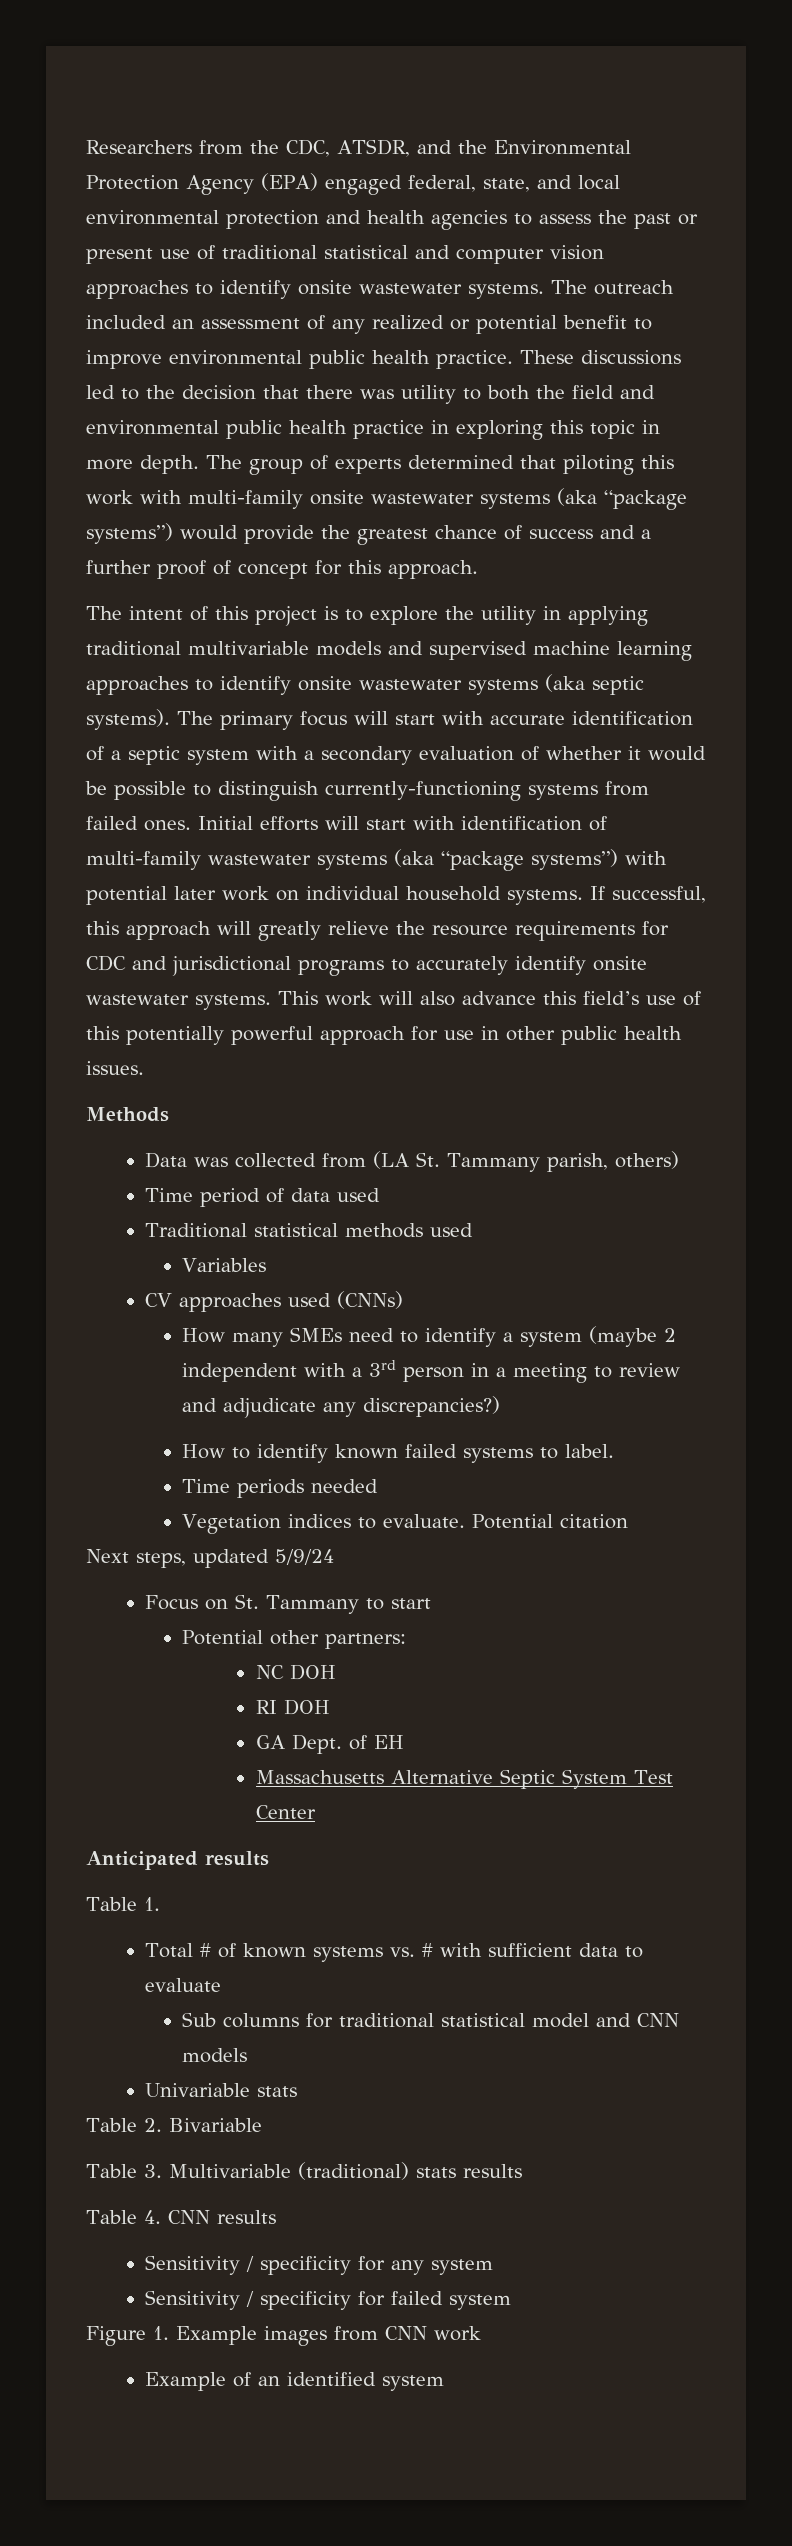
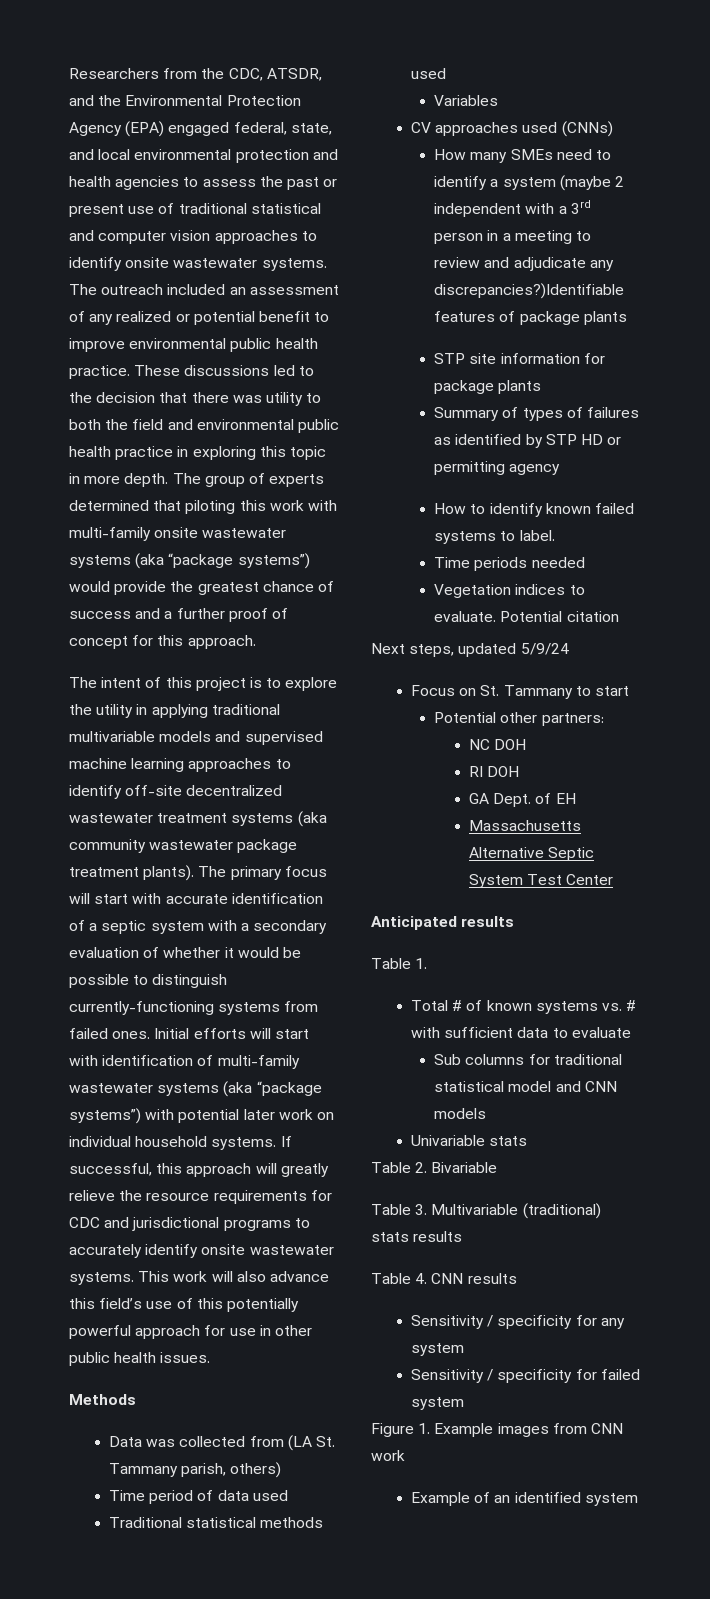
- The intent of this project is to explore the utility in applying traditional multivariable models and supervised machine learning approaches to identify onsite wastewater systems (aka septic systems).
+ The intent of this project is to explore the utility in applying traditional multivariable models and supervised machine learning approaches to identify off-site decentralized wastewater treatment systems (aka community wastewater package treatment plants).
- How many SMEs need to identify a system (maybe 2 independent with a 3rd person in a meeting to review and adjudicate any discrepancies?)
+ How many SMEs need to identify a system (maybe 2 independent with a 3rd person in a meeting to review and adjudicate any discrepancies?)Identifiable features of package plants
+ STP site information for package plants
+ Summary of types of failures as identified by STP HD or permitting agency

